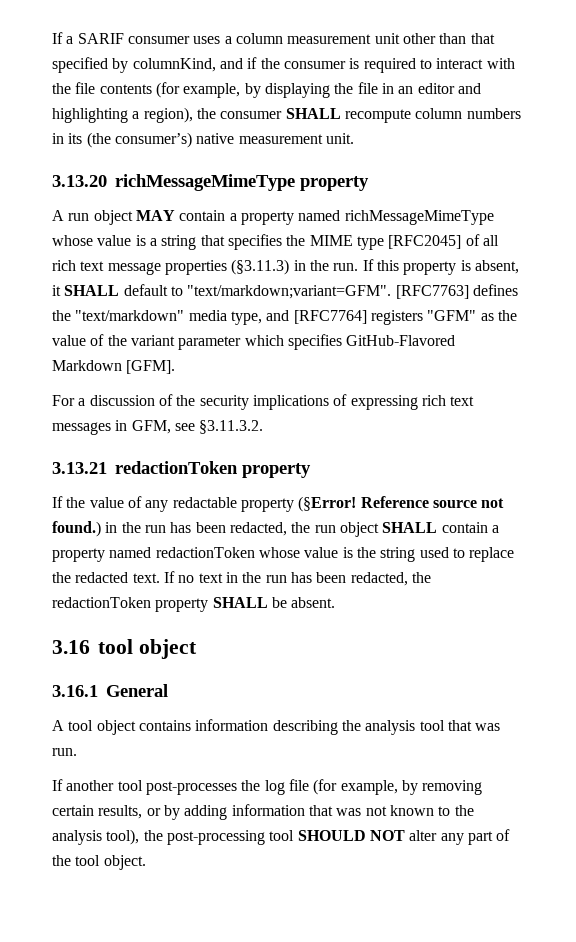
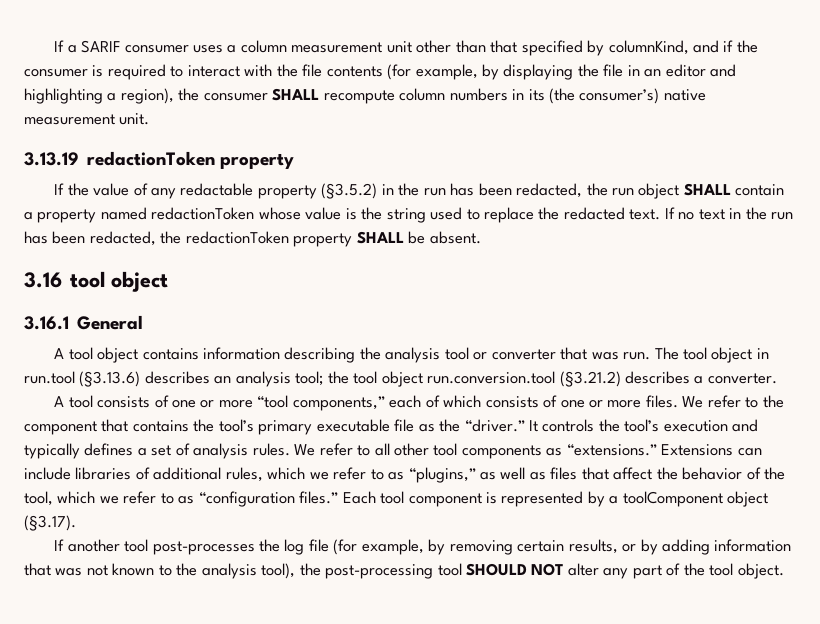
- 3.13.20 richMessageMimeType property
- A run object MAY contain a property named richMessageMimeType whose value is a string that specifies the MIME type [RFC2045] of all rich text message properties (§3.11.3) in the run. If this property is absent, it SHALL default to "text/markdown;variant=GFM". [RFC7763] defines the "text/markdown" media type, and [RFC7764] registers "GFM" as the value of the variant parameter which specifies GitHub-Flavored Markdown [GFM].
- For a discussion of the security implications of expressing rich text messages in GFM, see §3.11.3.2.
- 3.13.21 redactionToken property
+ 3.13.19 redactionToken property
- If the value of any redactable property (§Error! Reference source not found.) in the run has been redacted, the run object SHALL contain a property named redactionToken whose value is the string used to replace the redacted text.
+ If the value of any redactable property (§3.5.2) in the run has been redacted, the run object SHALL contain a property named redactionToken whose value is the string used to replace the redacted text.
- A tool object contains information describing the analysis tool that was run.
+ A tool object contains information describing the analysis tool or converter that was run. The tool object in run.tool (§3.13.6) describes an analysis tool; the tool object run.conversion.tool (§3.21.2) describes a converter.
+ A tool consists of one or more “tool components,” each of which consists of one or more files. We refer to the component that contains the tool’s primary executable file as the “driver.” It controls the tool’s execution and typically defines a set of analysis rules. We refer to all other tool components as “extensions.” Extensions can include libraries of additional rules, which we refer to as “plugins,” as well as files that affect the behavior of the tool, which we refer to as “configuration files.” Each tool component is represented by a toolComponent object (§3.17).

